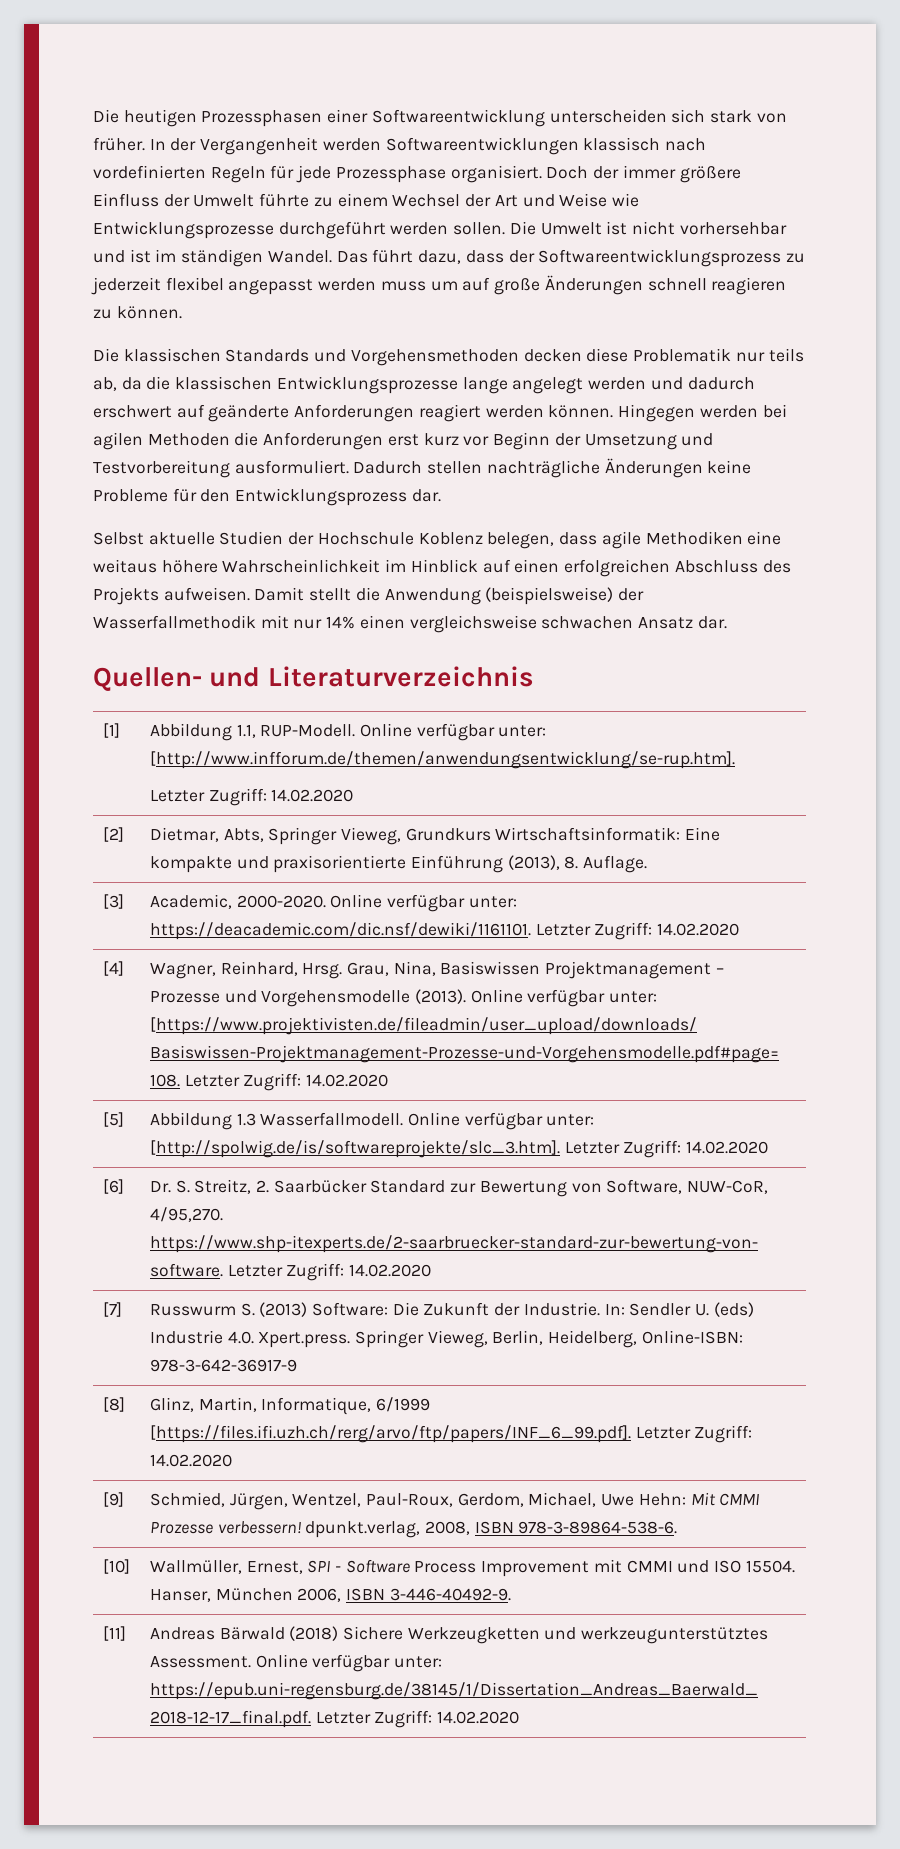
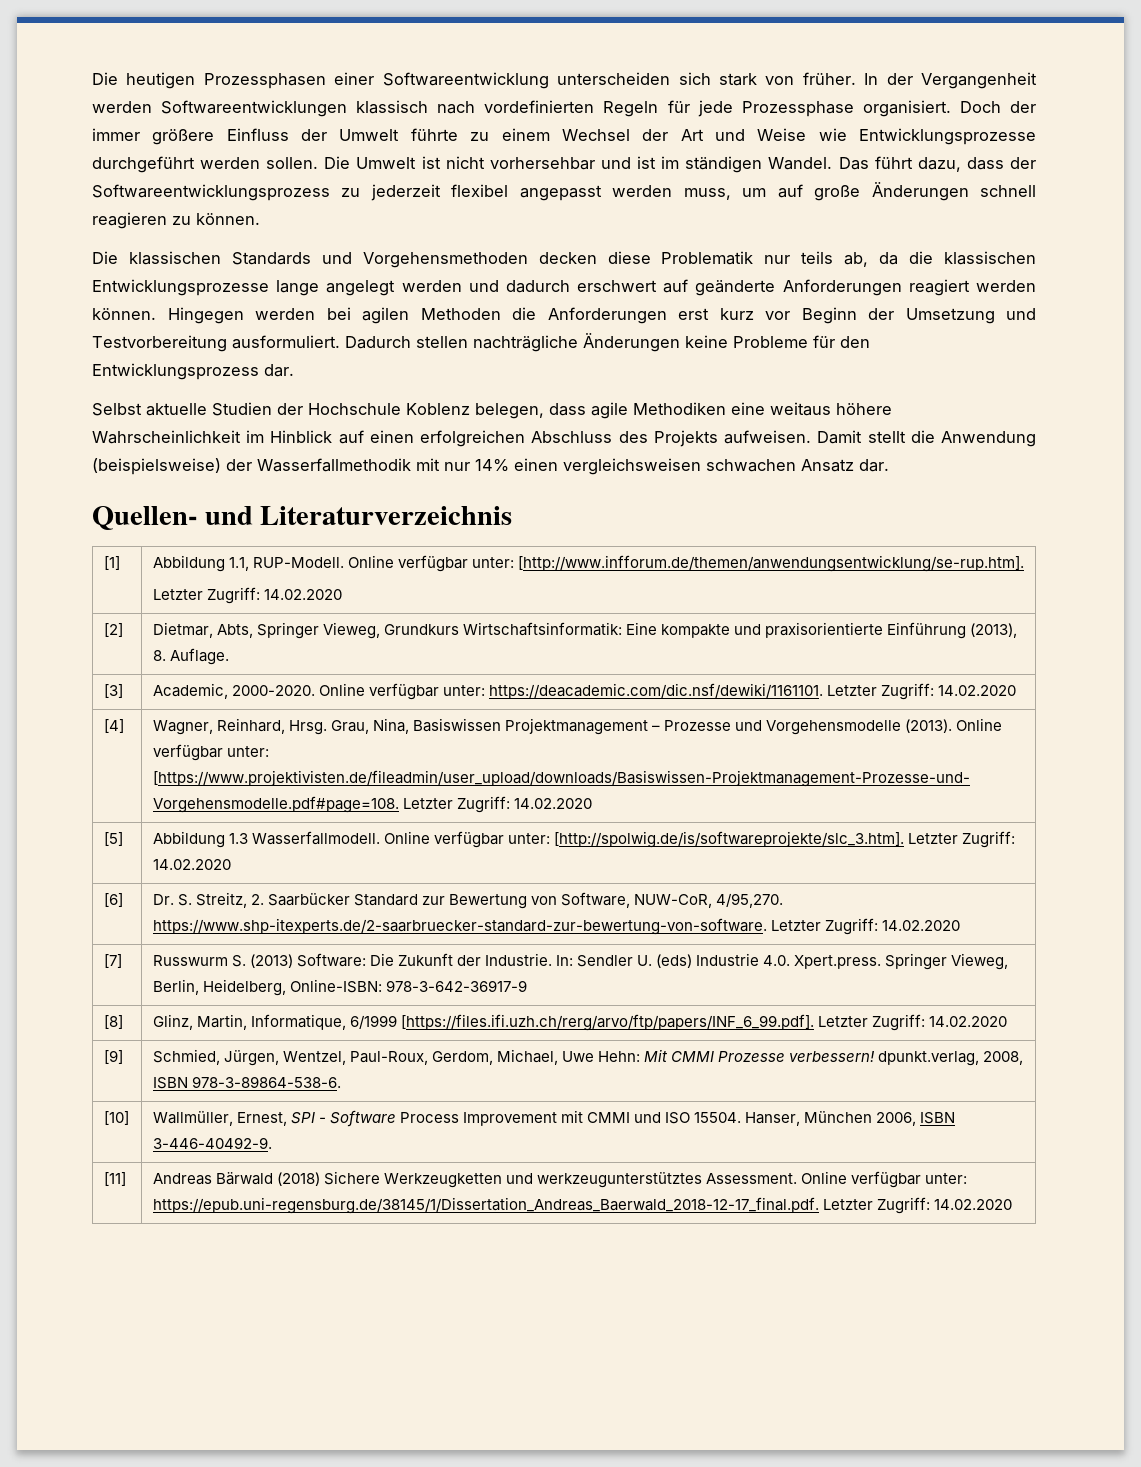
- Das führt dazu, dass der Softwareentwicklungsprozess zu jederzeit flexibel angepasst werden muss um auf große Änderungen schnell reagieren zu können.
+ Das führt dazu, dass der Softwareentwicklungsprozess zu jederzeit flexibel angepasst werden muss, um auf große Änderungen schnell reagieren zu können.
- Damit stellt die Anwendung (beispielsweise) der Wasserfallmethodik mit nur 14% einen vergleichsweise schwachen Ansatz dar.
+ Damit stellt die Anwendung (beispielsweise) der Wasserfallmethodik mit nur 14% einen vergleichsweisen schwachen Ansatz dar.

